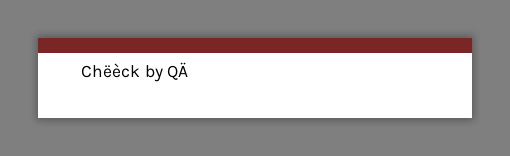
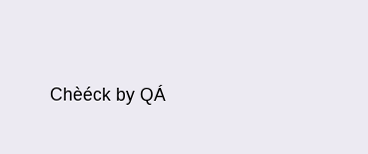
- Chëèck by QÄ
+ Chèéck by QÁ

